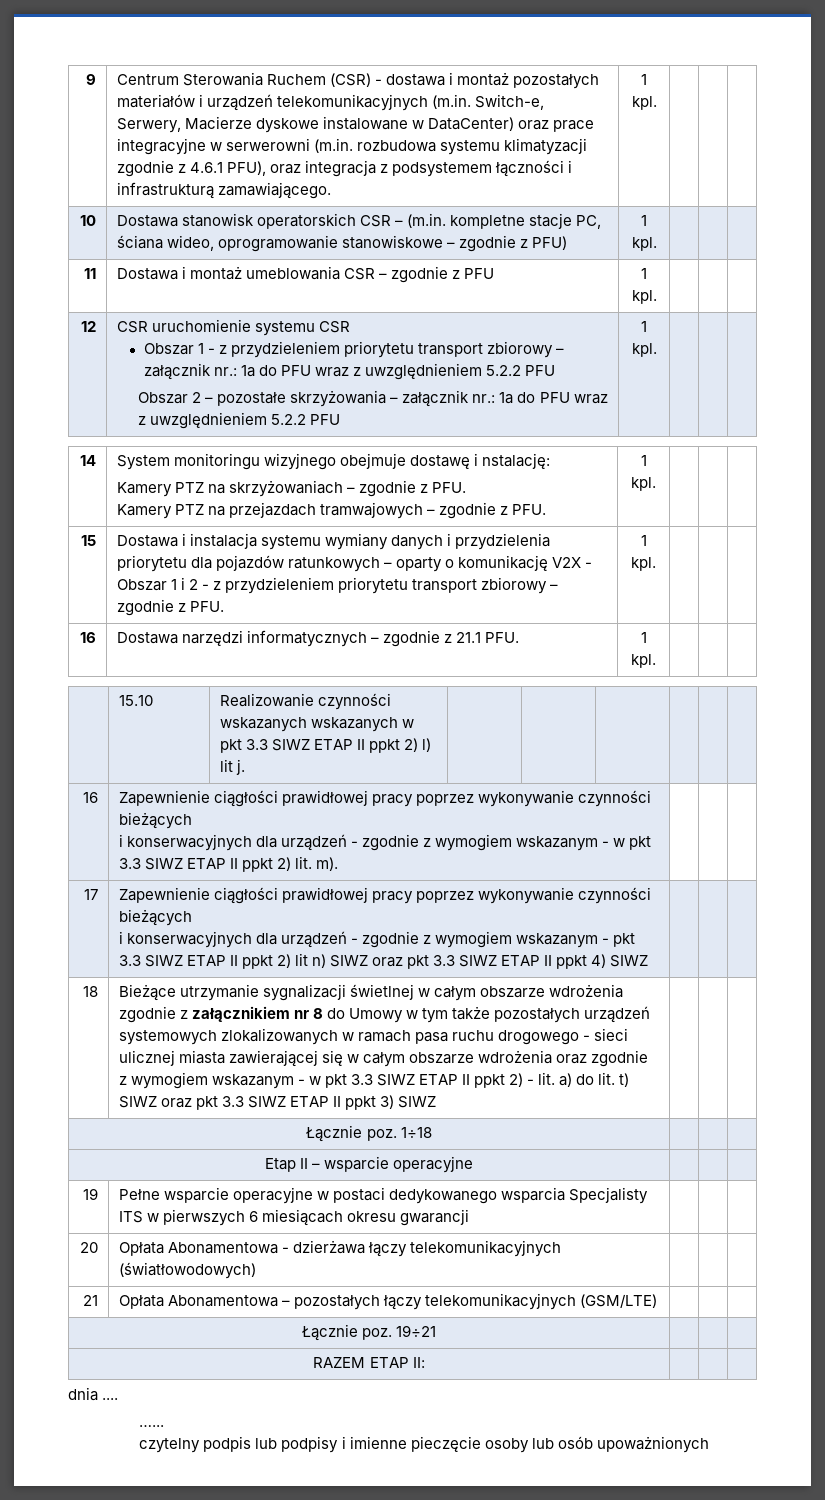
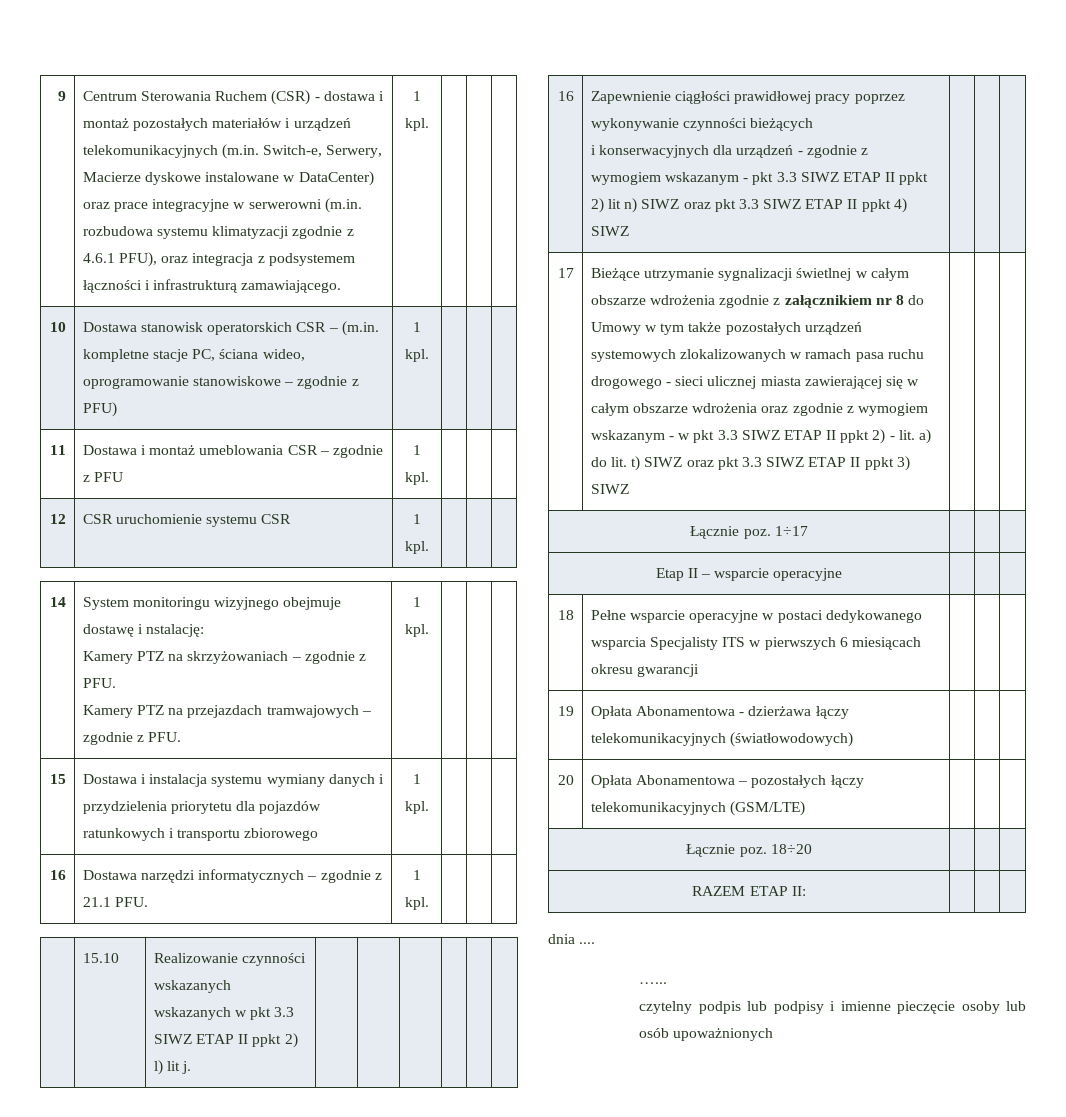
- Obszar 1 - z przydzieleniem priorytetu transport zbiorowy – załącznik nr.: 1a do PFU wraz z uwzględnieniem 5.2.2 PFU
- Obszar 2 – pozostałe skrzyżowania – załącznik nr.: 1a do PFU wraz z uwzględnieniem 5.2.2 PFU
- 15 | Dostawa i instalacja systemu wymiany danych i przydzielenia priorytetu dla pojazdów ratunkowych – oparty o komunikację V2X - Obszar 1 i 2 - z przydzieleniem priorytetu transport zbiorowy – zgodnie z PFU. | 1 kpl. | | |
+ 15 | Dostawa i instalacja systemu wymiany danych i przydzielenia priorytetu dla pojazdów ratunkowych i transportu zbiorowego | 1 kpl. | | |
  16 | Zapewnienie ciągłości prawidłowej pracy poprzez wykonywanie czynności bieżących
- i konserwacyjnych dla urządzeń - zgodnie z wymogiem wskazanym - w pkt 3.3 SIWZ ETAP II ppkt 2) lit. m). | | |
- 17 | Zapewnienie ciągłości prawidłowej pracy poprzez wykonywanie czynności bieżących
- 18
+ 17
- Łącznie poz. 1÷18 | | |
+ Łącznie poz. 1÷17 | | |
- 19 | Pełne wsparcie operacyjne w postaci dedykowanego wsparcia Specjalisty ITS w pierwszych 6 miesiącach okresu gwarancji | | |
+ 18 | Pełne wsparcie operacyjne w postaci dedykowanego wsparcia Specjalisty ITS w pierwszych 6 miesiącach okresu gwarancji | | |
- 20 | Opłata Abonamentowa - dzierżawa łączy telekomunikacyjnych (światłowodowych) | | |
+ 19 | Opłata Abonamentowa - dzierżawa łączy telekomunikacyjnych (światłowodowych) | | |
- 21 | Opłata Abonamentowa – pozostałych łączy telekomunikacyjnych (GSM/LTE) | | |
+ 20 | Opłata Abonamentowa – pozostałych łączy telekomunikacyjnych (GSM/LTE) | | |
- Łącznie poz. 19÷21 | | |
+ Łącznie poz. 18÷20 | | |

